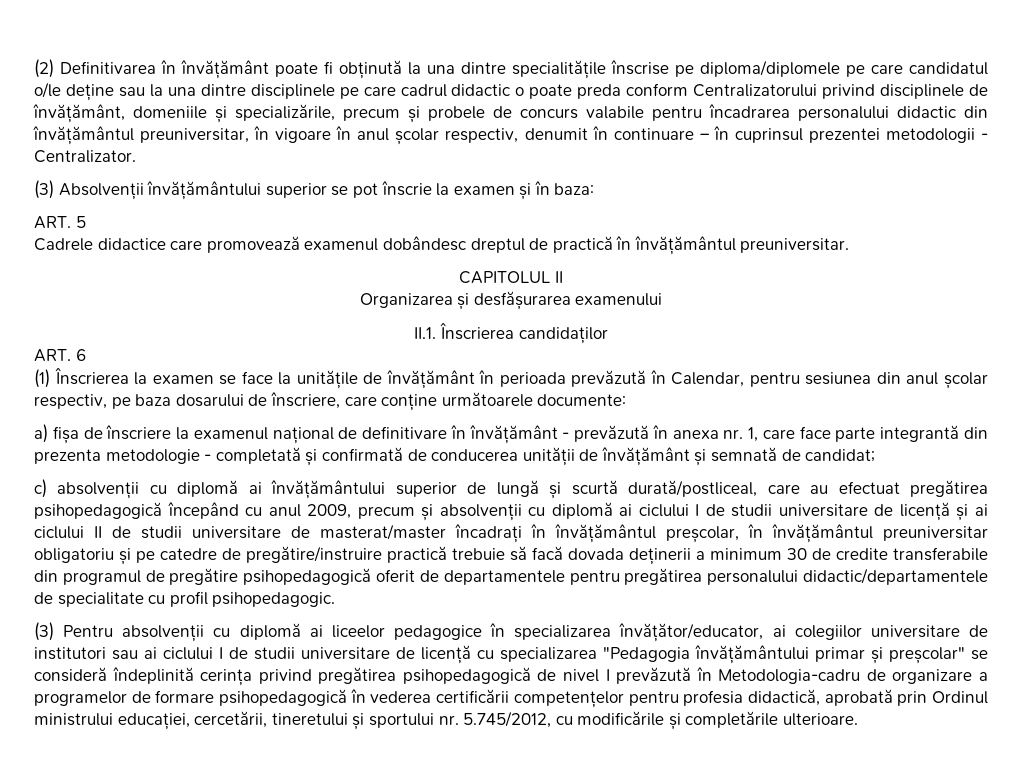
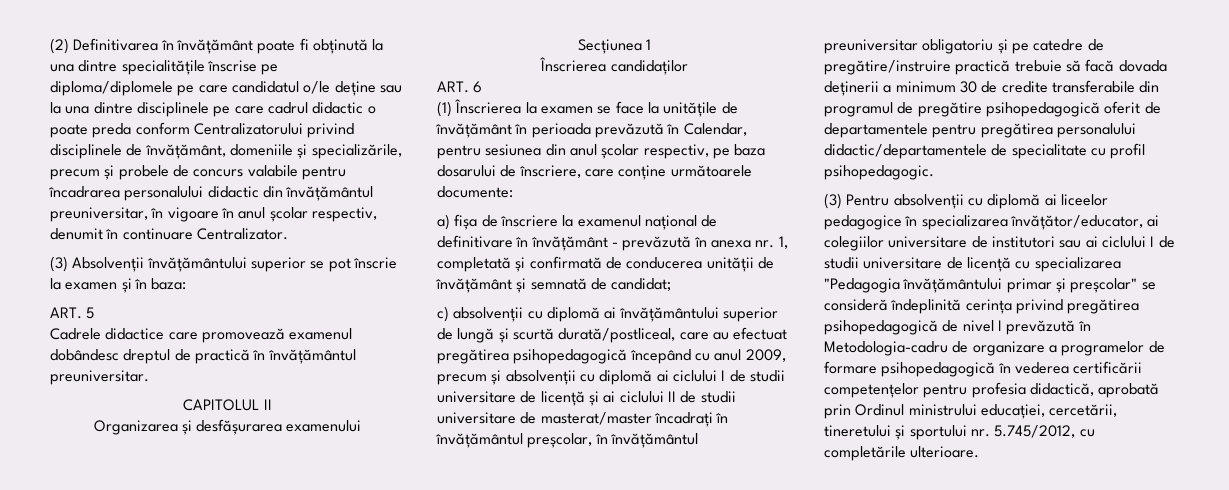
- (2) Definitivarea în învățământ poate fi obținută la una dintre specialitățile înscrise pe diploma/diplomele pe care candidatul o/le deține sau la una dintre disciplinele pe care cadrul didactic o poate preda conform Centralizatorului privind disciplinele de învățământ, domeniile și specializările, precum și probele de concurs valabile pentru încadrarea personalului didactic din învățământul preuniversitar, în vigoare în anul școlar respectiv, denumit în continuare – în cuprinsul prezentei metodologii - Centralizator.
+ (2) Definitivarea în învățământ poate fi obținută la una dintre specialitățile înscrise pe diploma/diplomele pe care candidatul o/le deține sau la una dintre disciplinele pe care cadrul didactic o poate preda conform Centralizatorului privind disciplinele de învățământ, domeniile și specializările, precum și probele de concurs valabile pentru încadrarea personalului didactic din învățământul preuniversitar, în vigoare în anul școlar respectiv, denumit în continuare Centralizator.
- II.1. Înscrierea candidaților
+ Secțiunea 1
+ Înscrierea candidaților
- a) fișa de înscriere la examenul național de definitivare în învățământ - prevăzută în anexa nr. 1, care face parte integrantă din prezenta metodologie - completată și confirmată de conducerea unității de învățământ și semnată de candidat;
+ a) fișa de înscriere la examenul național de definitivare în învățământ - prevăzută în anexa nr. 1, completată și confirmată de conducerea unității de învățământ și semnată de candidat;
- (3) Pentru absolvenții cu diplomă ai liceelor pedagogice în specializarea învățător/educator, ai colegiilor universitare de institutori sau ai ciclului I de studii universitare de licență cu specializarea "Pedagogia învățământului primar și preșcolar" se consideră îndeplinită cerința privind pregătirea psihopedagogică de nivel I prevăzută în Metodologia-cadru de organizare a programelor de formare psihopedagogică în vederea certificării competențelor pentru profesia didactică, aprobată prin Ordinul ministrului educației, cercetării, tineretului și sportului nr. 5.745/2012, cu modificările și completările ulterioare.
+ (3) Pentru absolvenții cu diplomă ai liceelor pedagogice în specializarea învățător/educator, ai colegiilor universitare de institutori sau ai ciclului I de studii universitare de licență cu specializarea "Pedagogia învățământului primar și preșcolar" se consideră îndeplinită cerința privind pregătirea psihopedagogică de nivel I prevăzută în Metodologia-cadru de organizare a programelor de formare psihopedagogică în vederea certificării competențelor pentru profesia didactică, aprobată prin Ordinul ministrului educației, cercetării, tineretului și sportului nr. 5.745/2012, cu completările ulterioare.

